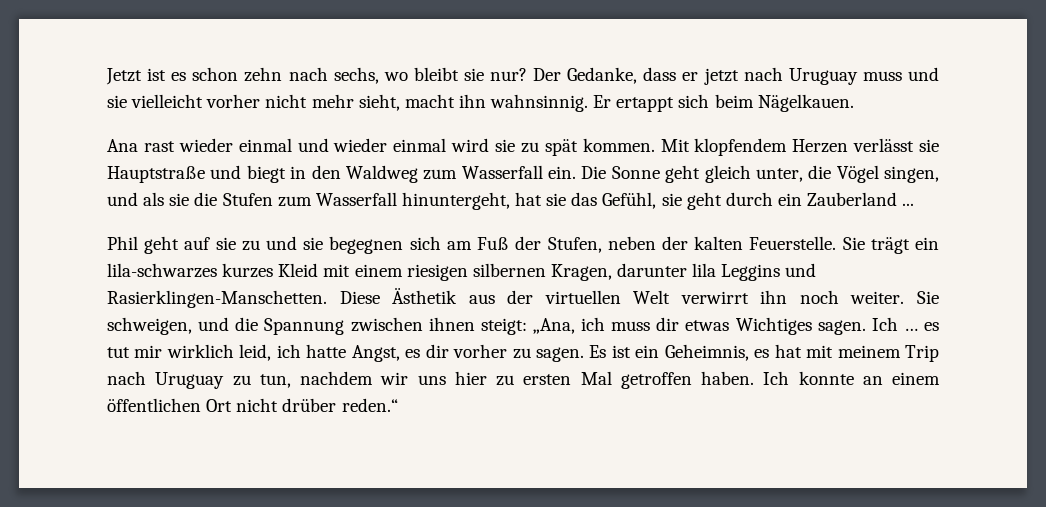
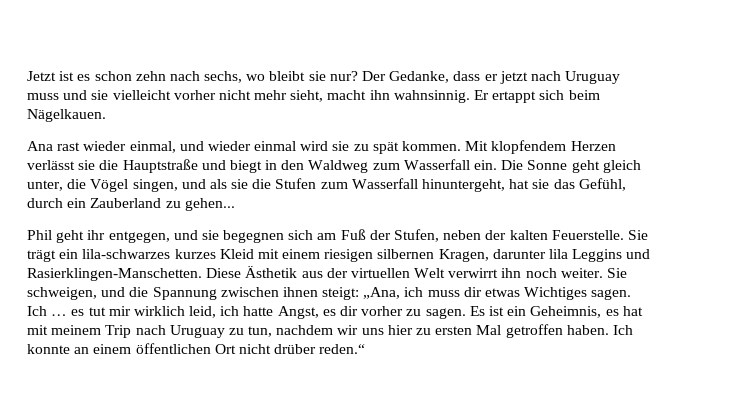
- Ana rast wieder einmal und wieder einmal wird sie zu spät kommen.
+ Ana rast wieder einmal, und wieder einmal wird sie zu spät kommen.
- Mit klopfendem Herzen verlässt sie Hauptstraße und biegt in den Waldweg zum Wasserfall ein.
+ Mit klopfendem Herzen verlässt sie die Hauptstraße und biegt in den Waldweg zum Wasserfall ein.
- Die Sonne geht gleich unter, die Vögel singen, und als sie die Stufen zum Wasserfall hinuntergeht, hat sie das Gefühl, sie geht durch ein Zauberland ...
+ Die Sonne geht gleich unter, die Vögel singen, und als sie die Stufen zum Wasserfall hinuntergeht, hat sie das Gefühl, durch ein Zauberland zu gehen...
- Phil geht auf sie zu und sie begegnen sich am Fuß der Stufen, neben der kalten Feuerstelle.
+ Phil geht ihr entgegen, und sie begegnen sich am Fuß der Stufen, neben der kalten Feuerstelle.

